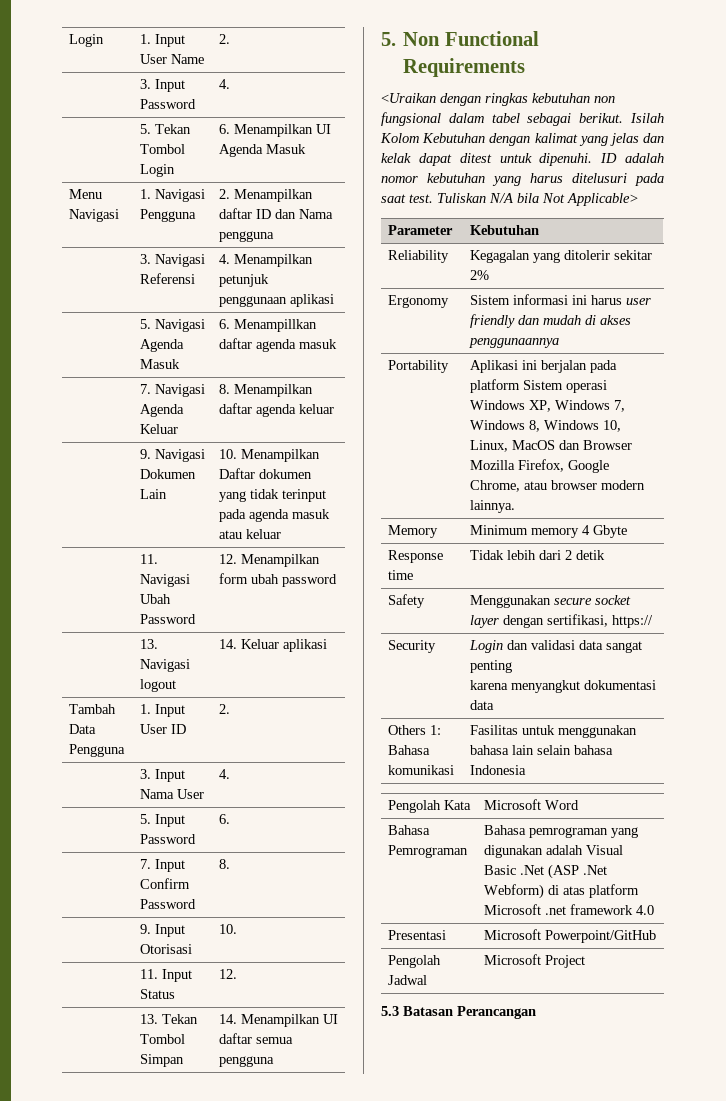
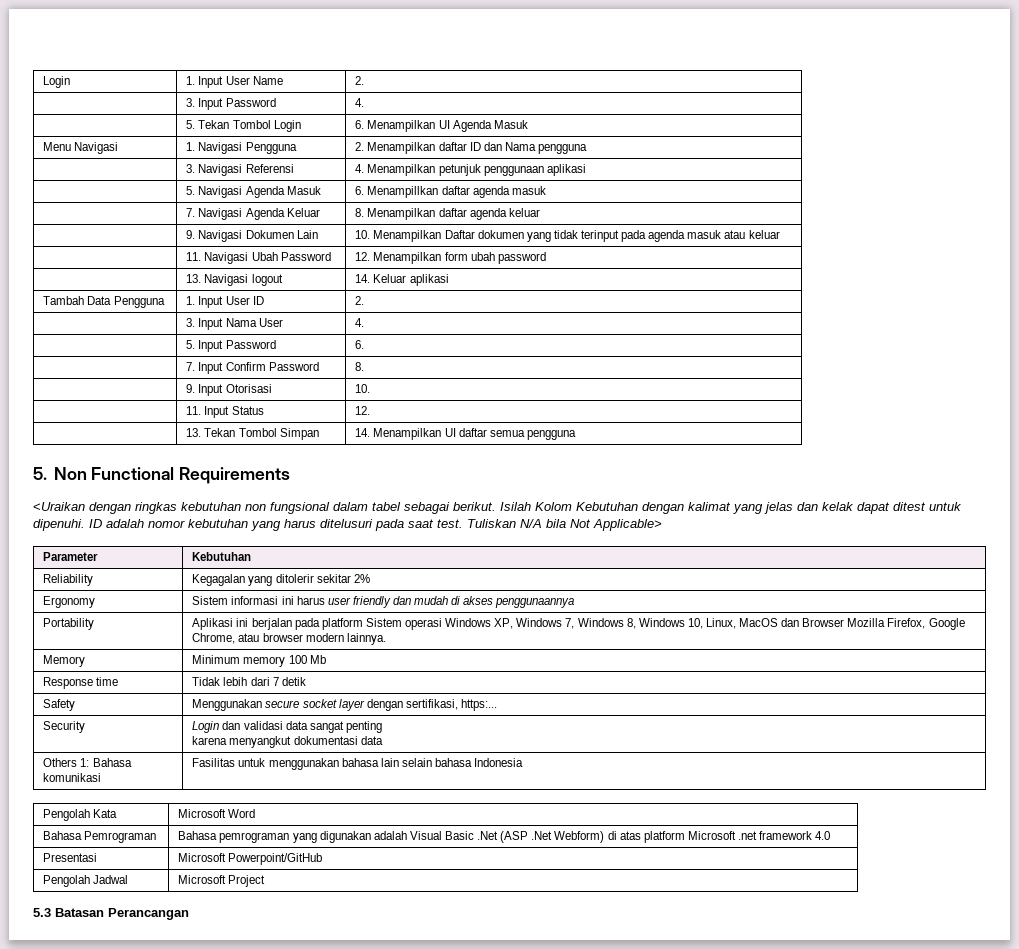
- Memory | Minimum memory 4 Gbyte
+ Memory | Minimum memory 100 Mb
- Response time | Tidak lebih dari 2 detik
+ Response time | Tidak lebih dari 7 detik
- Safety | Menggunakan secure socket layer dengan sertifikasi, https://
+ Safety | Menggunakan secure socket layer dengan sertifikasi, https:...

